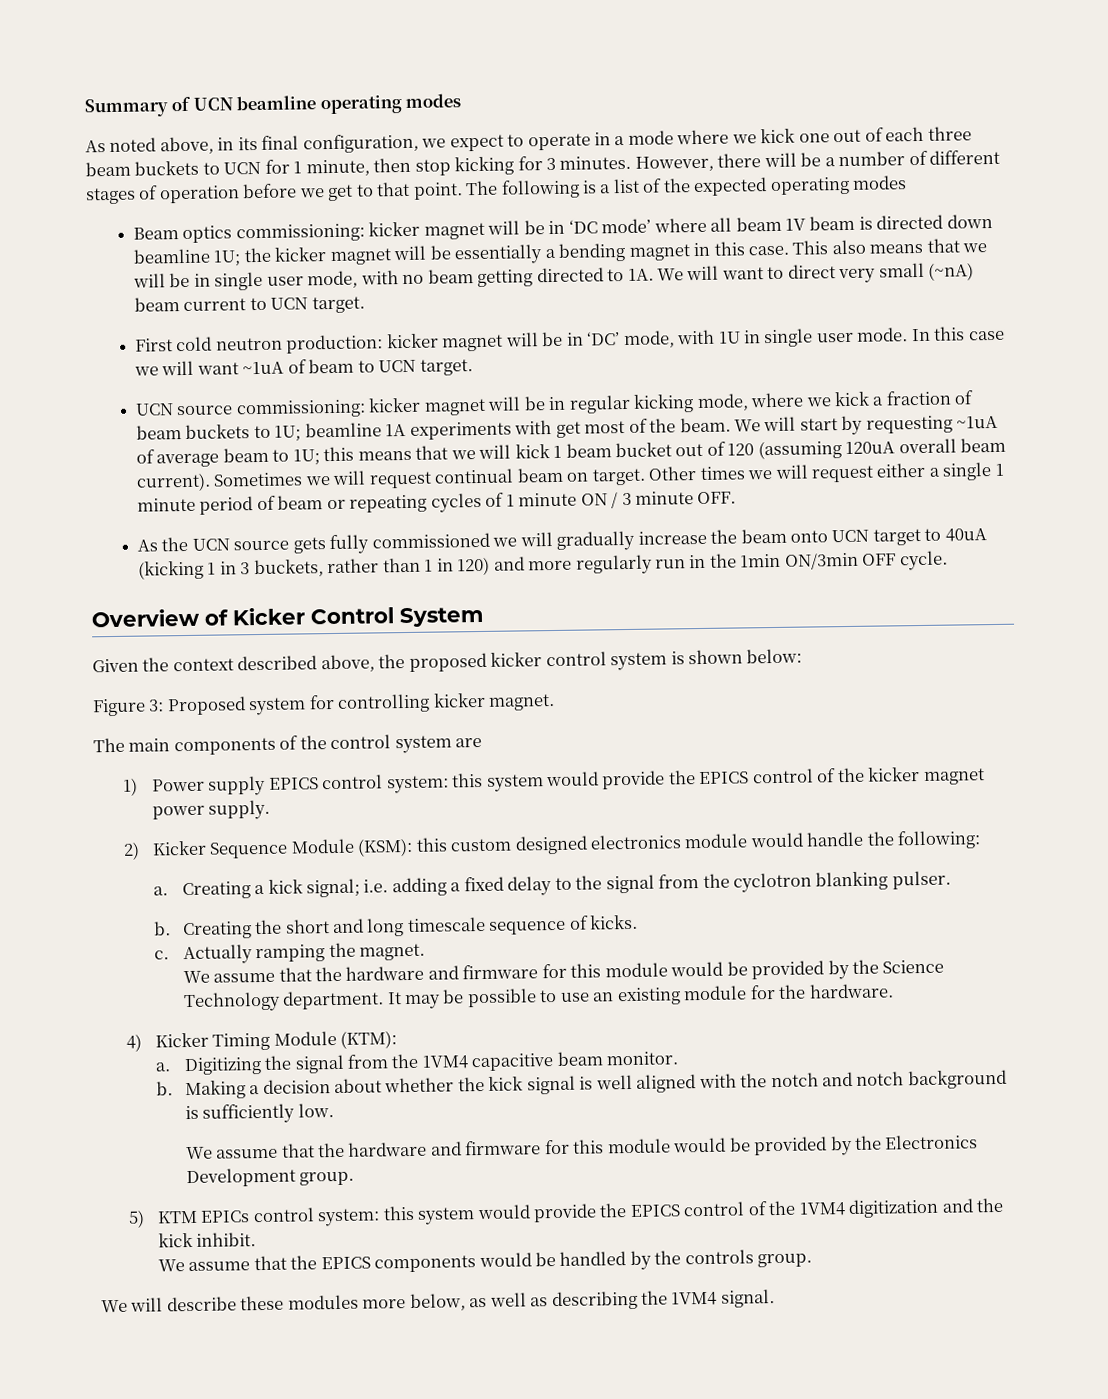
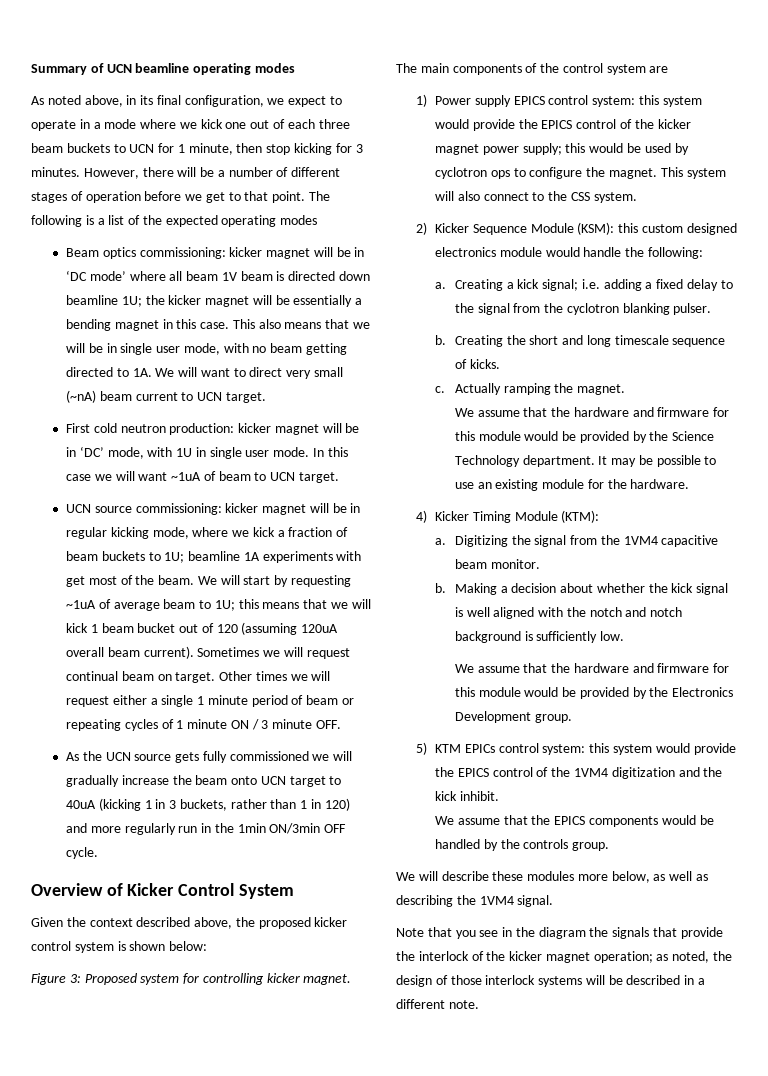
- 1) Power supply EPICS control system: this system would provide the EPICS control of the kicker magnet power supply.
+ 1) Power supply EPICS control system: this system would provide the EPICS control of the kicker magnet power supply; this would be used by cyclotron ops to configure the magnet. This system will also connect to the CSS system.
+ Note that you see in the diagram the signals that provide the interlock of the kicker magnet operation; as noted, the design of those interlock systems will be described in a different note.

